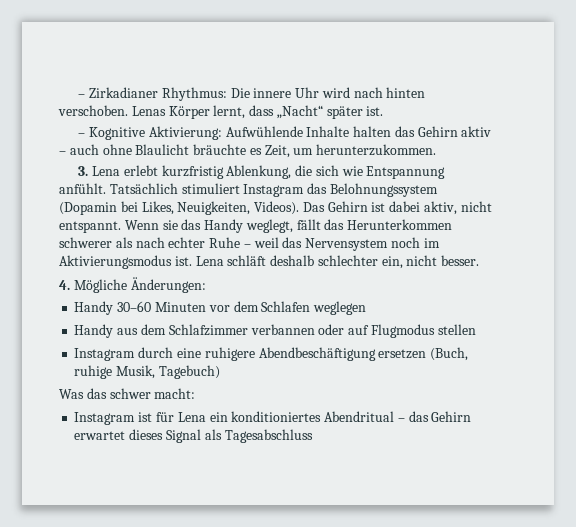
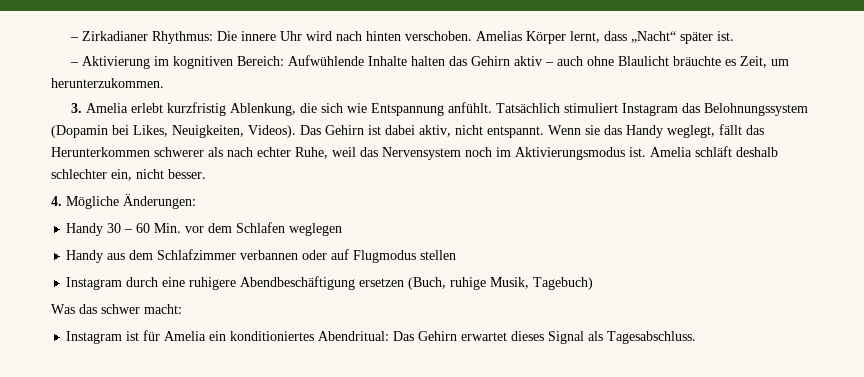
- Lenas Körper lernt, dass „Nacht“ später ist.
+ Amelias Körper lernt, dass „Nacht“ später ist.
- – Kognitive Aktivierung: Aufwühlende Inhalte halten das Gehirn aktiv – auch ohne Blaulicht bräuchte es Zeit, um herunterzukommen.
+ – Aktivierung im kognitiven Bereich: Aufwühlende Inhalte halten das Gehirn aktiv – auch ohne Blaulicht bräuchte es Zeit, um herunterzukommen.
- 3. Lena erlebt kurzfristig Ablenkung, die sich wie Entspannung anfühlt.
+ 3. Amelia erlebt kurzfristig Ablenkung, die sich wie Entspannung anfühlt.
- Wenn sie das Handy weglegt, fällt das Herunterkommen schwerer als nach echter Ruhe – weil das Nervensystem noch im Aktivierungsmodus ist.
+ Wenn sie das Handy weglegt, fällt das Herunterkommen schwerer als nach echter Ruhe, weil das Nervensystem noch im Aktivierungsmodus ist.
- Lena schläft deshalb schlechter ein, nicht besser.
+ Amelia schläft deshalb schlechter ein, nicht besser.
- Handy 30–60 Minuten vor dem Schlafen weglegen
+ Handy 30 – 60 Min. vor dem Schlafen weglegen
- Instagram ist für Lena ein konditioniertes Abendritual – das Gehirn erwartet dieses Signal als Tagesabschluss
+ Instagram ist für Amelia ein konditioniertes Abendritual: Das Gehirn erwartet dieses Signal als Tagesabschluss.

